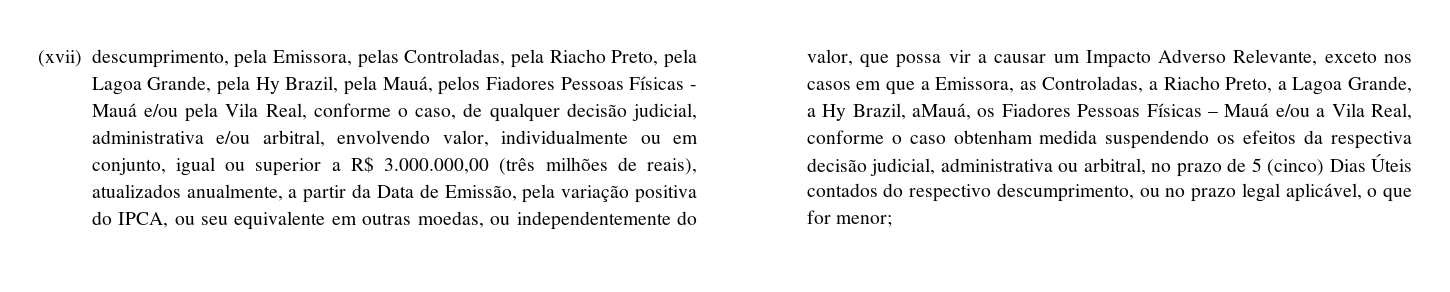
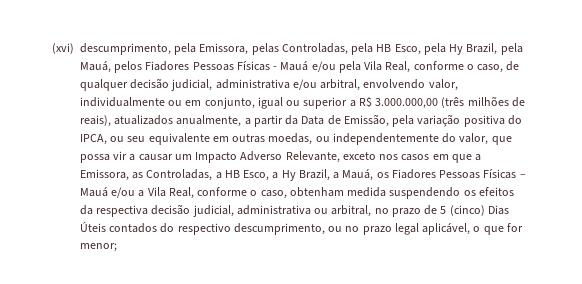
- (xvii) descumprimento, pela Emissora, pelas Controladas, pela Riacho Preto, pela Lagoa Grande, pela Hy Brazil, pela Mauá, pelos Fiadores Pessoas Físicas - Mauá e/ou pela Vila Real, conforme o caso, de qualquer decisão judicial, administrativa e/ou arbitral, envolvendo valor, individualmente ou em conjunto, igual ou superior a R$ 3.000.000,00 (três milhões de reais), atualizados anualmente, a partir da Data de Emissão, pela variação positiva do IPCA, ou seu equivalente em outras moedas, ou independentemente do valor, que possa vir a causar um Impacto Adverso Relevante, exceto nos casos em que a Emissora, as Controladas, a Riacho Preto, a Lagoa Grande, a Hy Brazil, aMauá, os Fiadores Pessoas Físicas – Mauá e/ou a Vila Real, conforme o caso obtenham medida suspendendo os efeitos da respectiva decisão judicial, administrativa ou arbitral, no prazo de 5 (cinco) Dias Úteis contados do respectivo descumprimento, ou no prazo legal aplicável, o que for menor;
+ (xvi) descumprimento, pela Emissora, pelas Controladas, pela HB Esco, pela Hy Brazil, pela Mauá, pelos Fiadores Pessoas Físicas - Mauá e/ou pela Vila Real, conforme o caso, de qualquer decisão judicial, administrativa e/ou arbitral, envolvendo valor, individualmente ou em conjunto, igual ou superior a R$ 3.000.000,00 (três milhões de reais), atualizados anualmente, a partir da Data de Emissão, pela variação positiva do IPCA, ou seu equivalente em outras moedas, ou independentemente do valor, que possa vir a causar um Impacto Adverso Relevante, exceto nos casos em que a Emissora, as Controladas, a HB Esco, a Hy Brazil, a Mauá, os Fiadores Pessoas Físicas – Mauá e/ou a Vila Real, conforme o caso, obtenham medida suspendendo os efeitos da respectiva decisão judicial, administrativa ou arbitral, no prazo de 5 (cinco) Dias Úteis contados do respectivo descumprimento, ou no prazo legal aplicável, o que for menor;

